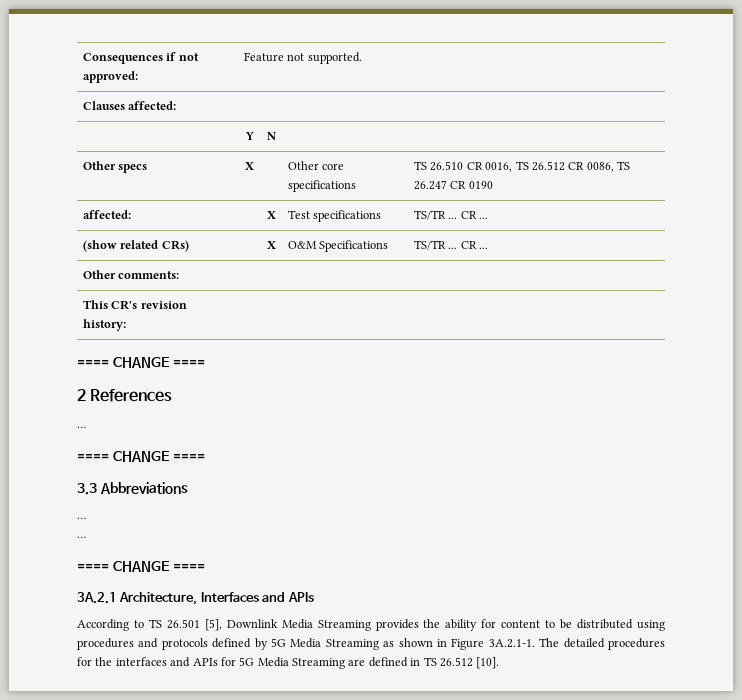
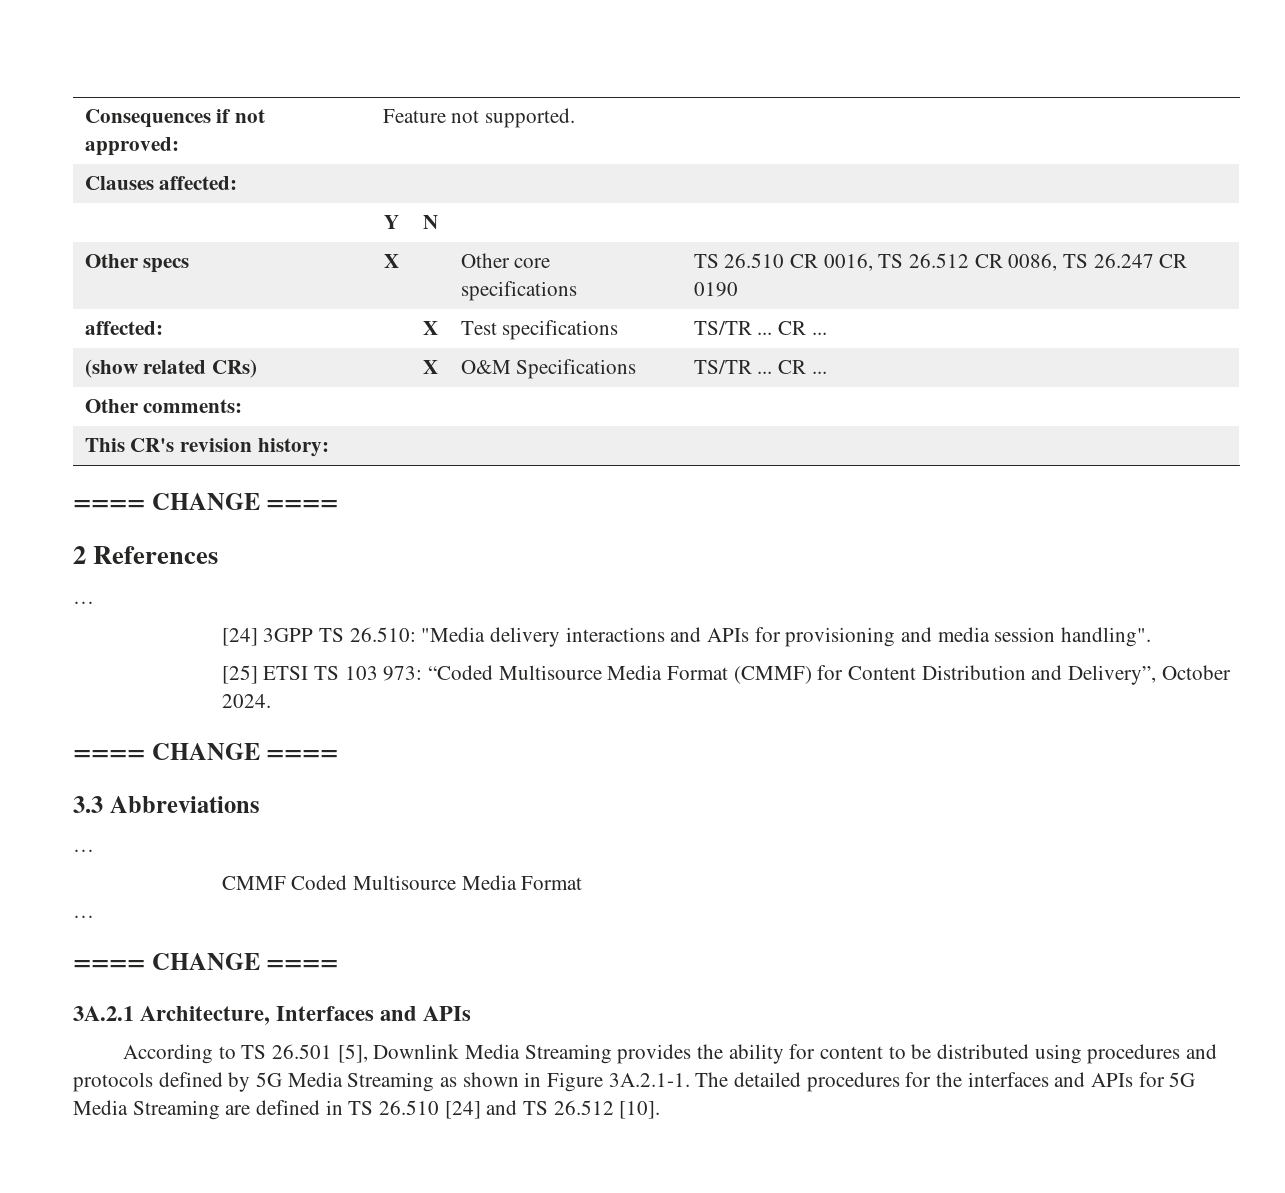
+ [24] 3GPP TS 26.510: "Media delivery interactions and APIs for provisioning and media session handling".
+ [25] ETSI TS 103 973: “Coded Multisource Media Format (CMMF) for Content Distribution and Delivery”, October 2024.
+ CMMF Coded Multisource Media Format
- According to TS 26.501 [5], Downlink Media Streaming provides the ability for content to be distributed using procedures and protocols defined by 5G Media Streaming as shown in Figure 3A.2.1-1. The detailed procedures for the interfaces and APIs for 5G Media Streaming are defined in TS 26.512 [10].
+ According to TS 26.501 [5], Downlink Media Streaming provides the ability for content to be distributed using procedures and protocols defined by 5G Media Streaming as shown in Figure 3A.2.1-1. The detailed procedures for the interfaces and APIs for 5G Media Streaming are defined in TS 26.510 [24] and TS 26.512 [10].

